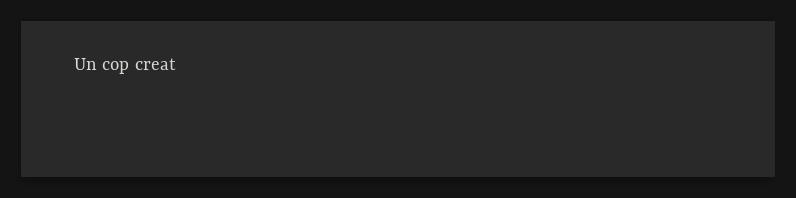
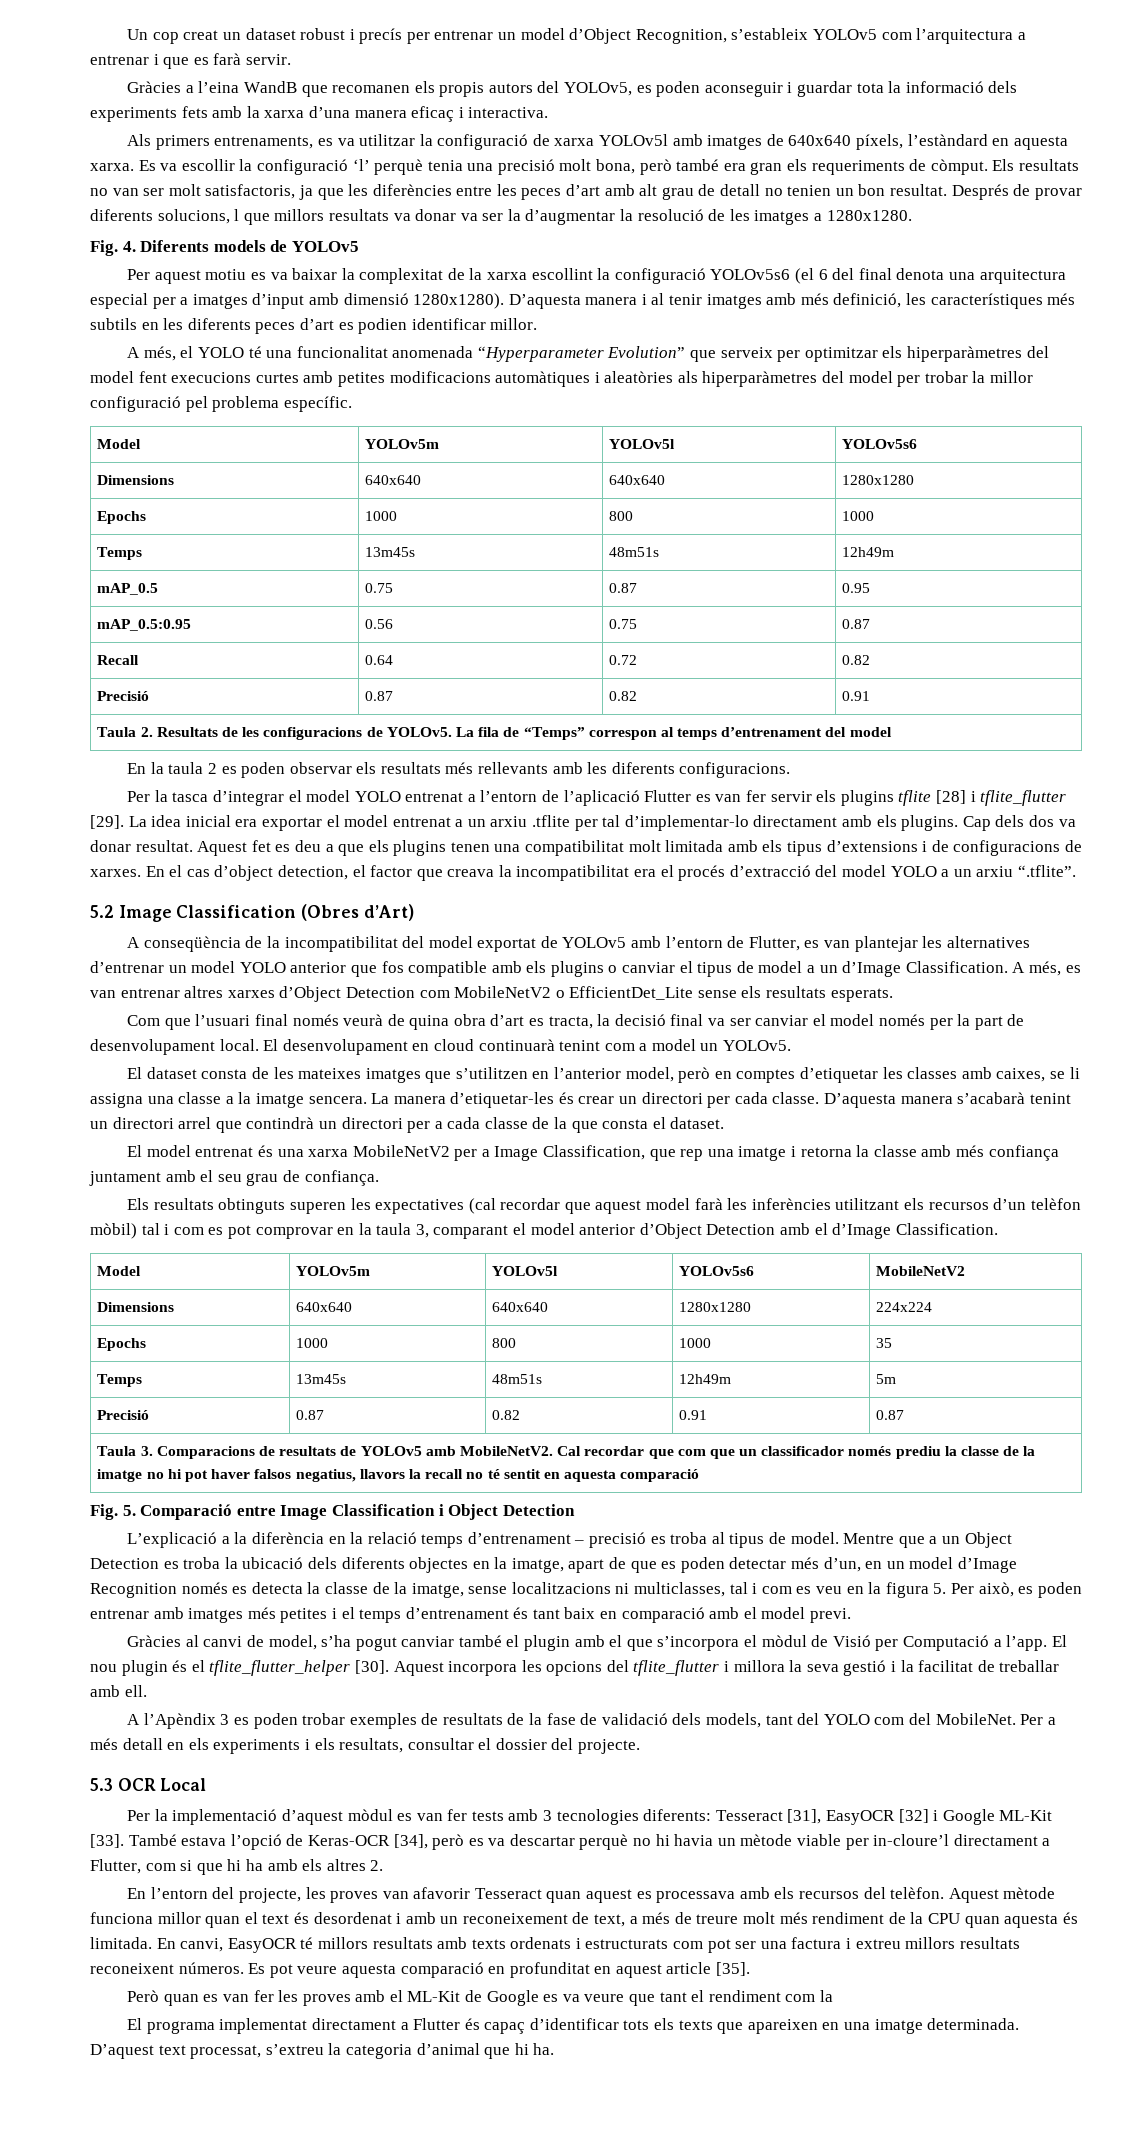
- Un cop creat
+ Un cop creat un dataset robust i precís per entrenar un model d’Object Recognition, s’estableix YOLOv5 com l’arquitectura a entrenar i que es farà servir.
+ Gràcies a l’eina WandB que recomanen els propis autors del YOLOv5, es poden aconseguir i guardar tota la informació dels experiments fets amb la xarxa d’una manera eficaç i interactiva.
+ Als primers entrenaments, es va utilitzar la configuració de xarxa YOLOv5l amb imatges de 640x640 píxels, l’estàndard en aquesta xarxa. Es va escollir la configuració ‘l’ perquè tenia una precisió molt bona, però també era gran els requeriments de còmput. Els resultats no van ser molt satisfactoris, ja que les diferències entre les peces d’art amb alt grau de detall no tenien un bon resultat. Després de provar diferents solucions, l que millors resultats va donar va ser la d’augmentar la resolució de les imatges a 1280x1280.
+ Fig. 4. Diferents models de YOLOv5
+ Per aquest motiu es va baixar la complexitat de la xarxa escollint la configuració YOLOv5s6 (el 6 del final denota una arquitectura especial per a imatges d’input amb dimensió 1280x1280). D’aquesta manera i al tenir imatges amb més definició, les característiques més subtils en les diferents peces d’art es podien identificar millor.
+ A més, el YOLO té una funcionalitat anomenada “Hyperparameter Evolution” que serveix per optimitzar els hiperparàmetres del model fent execucions curtes amb petites modificacions automàtiques i aleatòries als hiperparàmetres del model per trobar la millor configuració pel problema específic.
+ Model | YOLOv5m | YOLOv5l | YOLOv5s6
+ Dimensions | 640x640 | 640x640 | 1280x1280
+ Epochs | 1000 | 800 | 1000
+ Temps | 13m45s | 48m51s | 12h49m
+ mAP_0.5 | 0.75 | 0.87 | 0.95
+ mAP_0.5:0.95 | 0.56 | 0.75 | 0.87
+ Recall | 0.64 | 0.72 | 0.82
+ Precisió | 0.87 | 0.82 | 0.91
+ Taula 2. Resultats de les configuracions de YOLOv5. La fila de “Temps” correspon al temps d’entrenament del model
+ En la taula 2 es poden observar els resultats més rellevants amb les diferents configuracions.
+ Per la tasca d’integrar el model YOLO entrenat a l’entorn de l’aplicació Flutter es van fer servir els plugins tflite [28] i tflite_flutter [29]. La idea inicial era exportar el model entrenat a un arxiu .tflite per tal d’implementar-lo directament amb els plugins. Cap dels dos va donar resultat. Aquest fet es deu a que els plugins tenen una compatibilitat molt limitada amb els tipus d’extensions i de configuracions de xarxes. En el cas d’object detection, el factor que creava la incompatibilitat era el procés d’extracció del model YOLO a un arxiu “.tflite”.
+ 5.2 Image Classification (Obres d’Art)
+ A conseqüència de la incompatibilitat del model exportat de YOLOv5 amb l’entorn de Flutter, es van plantejar les alternatives d’entrenar un model YOLO anterior que fos compatible amb els plugins o canviar el tipus de model a un d’Image Classification. A més, es van entrenar altres xarxes d’Object Detection com MobileNetV2 o EfficientDet_Lite sense els resultats esperats.
+ Com que l’usuari final només veurà de quina obra d’art es tracta, la decisió final va ser canviar el model només per la part de desenvolupament local. El desenvolupament en cloud continuarà tenint com a model un YOLOv5.
+ El dataset consta de les mateixes imatges que s’utilitzen en l’anterior model, però en comptes d’etiquetar les classes amb caixes, se li assigna una classe a la imatge sencera. La manera d’etiquetar-les és crear un directori per cada classe. D’aquesta manera s’acabarà tenint un directori arrel que contindrà un directori per a cada classe de la que consta el dataset.
+ El model entrenat és una xarxa MobileNetV2 per a Image Classification, que rep una imatge i retorna la classe amb més confiança juntament amb el seu grau de confiança.
+ Els resultats obtinguts superen les expectatives (cal recordar que aquest model farà les inferències utilitzant els recursos d’un telèfon mòbil) tal i com es pot comprovar en la taula 3, comparant el model anterior d’Object Detection amb el d’Image Classification.
+ Model | YOLOv5m | YOLOv5l | YOLOv5s6 | MobileNetV2
+ Dimensions | 640x640 | 640x640 | 1280x1280 | 224x224
+ Epochs | 1000 | 800 | 1000 | 35
+ Temps | 13m45s | 48m51s | 12h49m | 5m
+ Precisió | 0.87 | 0.82 | 0.91 | 0.87
+ Taula 3. Comparacions de resultats de YOLOv5 amb MobileNetV2. Cal recordar que com que un classificador només prediu la classe de la imatge no hi pot haver falsos negatius, llavors la recall no té sentit en aquesta comparació
+ Fig. 5. Comparació entre Image Classification i Object Detection
+ L’explicació a la diferència en la relació temps d’entrenament – precisió es troba al tipus de model. Mentre que a un Object Detection es troba la ubicació dels diferents objectes en la imatge, apart de que es poden detectar més d’un, en un model d’Image Recognition només es detecta la classe de la imatge, sense localitzacions ni multiclasses, tal i com es veu en la figura 5. Per això, es poden entrenar amb imatges més petites i el temps d’entrenament és tant baix en comparació amb el model previ.
+ Gràcies al canvi de model, s’ha pogut canviar també el plugin amb el que s’incorpora el mòdul de Visió per Computació a l’app. El nou plugin és el tflite_flutter_helper [30]. Aquest incorpora les opcions del tflite_flutter i millora la seva gestió i la facilitat de treballar amb ell.
+ A l’Apèndix 3 es poden trobar exemples de resultats de la fase de validació dels models, tant del YOLO com del MobileNet. Per a més detall en els experiments i els resultats, consultar el dossier del projecte.
+ 5.3 OCR Local
+ Per la implementació d’aquest mòdul es van fer tests amb 3 tecnologies diferents: Tesseract [31], EasyOCR [32] i Google ML-Kit [33]. També estava l’opció de Keras-OCR [34], però es va descartar perquè no hi havia un mètode viable per in-cloure’l directament a Flutter, com si que hi ha amb els altres 2.
+ En l’entorn del projecte, les proves van afavorir Tesseract quan aquest es processava amb els recursos del telèfon. Aquest mètode funciona millor quan el text és desordenat i amb un reconeixement de text, a més de treure molt més rendiment de la CPU quan aquesta és limitada. En canvi, EasyOCR té millors resultats amb texts ordenats i estructurats com pot ser una factura i extreu millors resultats reconeixent números. Es pot veure aquesta comparació en profunditat en aquest article [35].
+ Però quan es van fer les proves amb el ML-Kit de Google es va veure que tant el rendiment com la
+ El programa implementat directament a Flutter és capaç d’identificar tots els texts que apareixen en una imatge determinada. D’aquest text processat, s’extreu la categoria d’animal que hi ha.

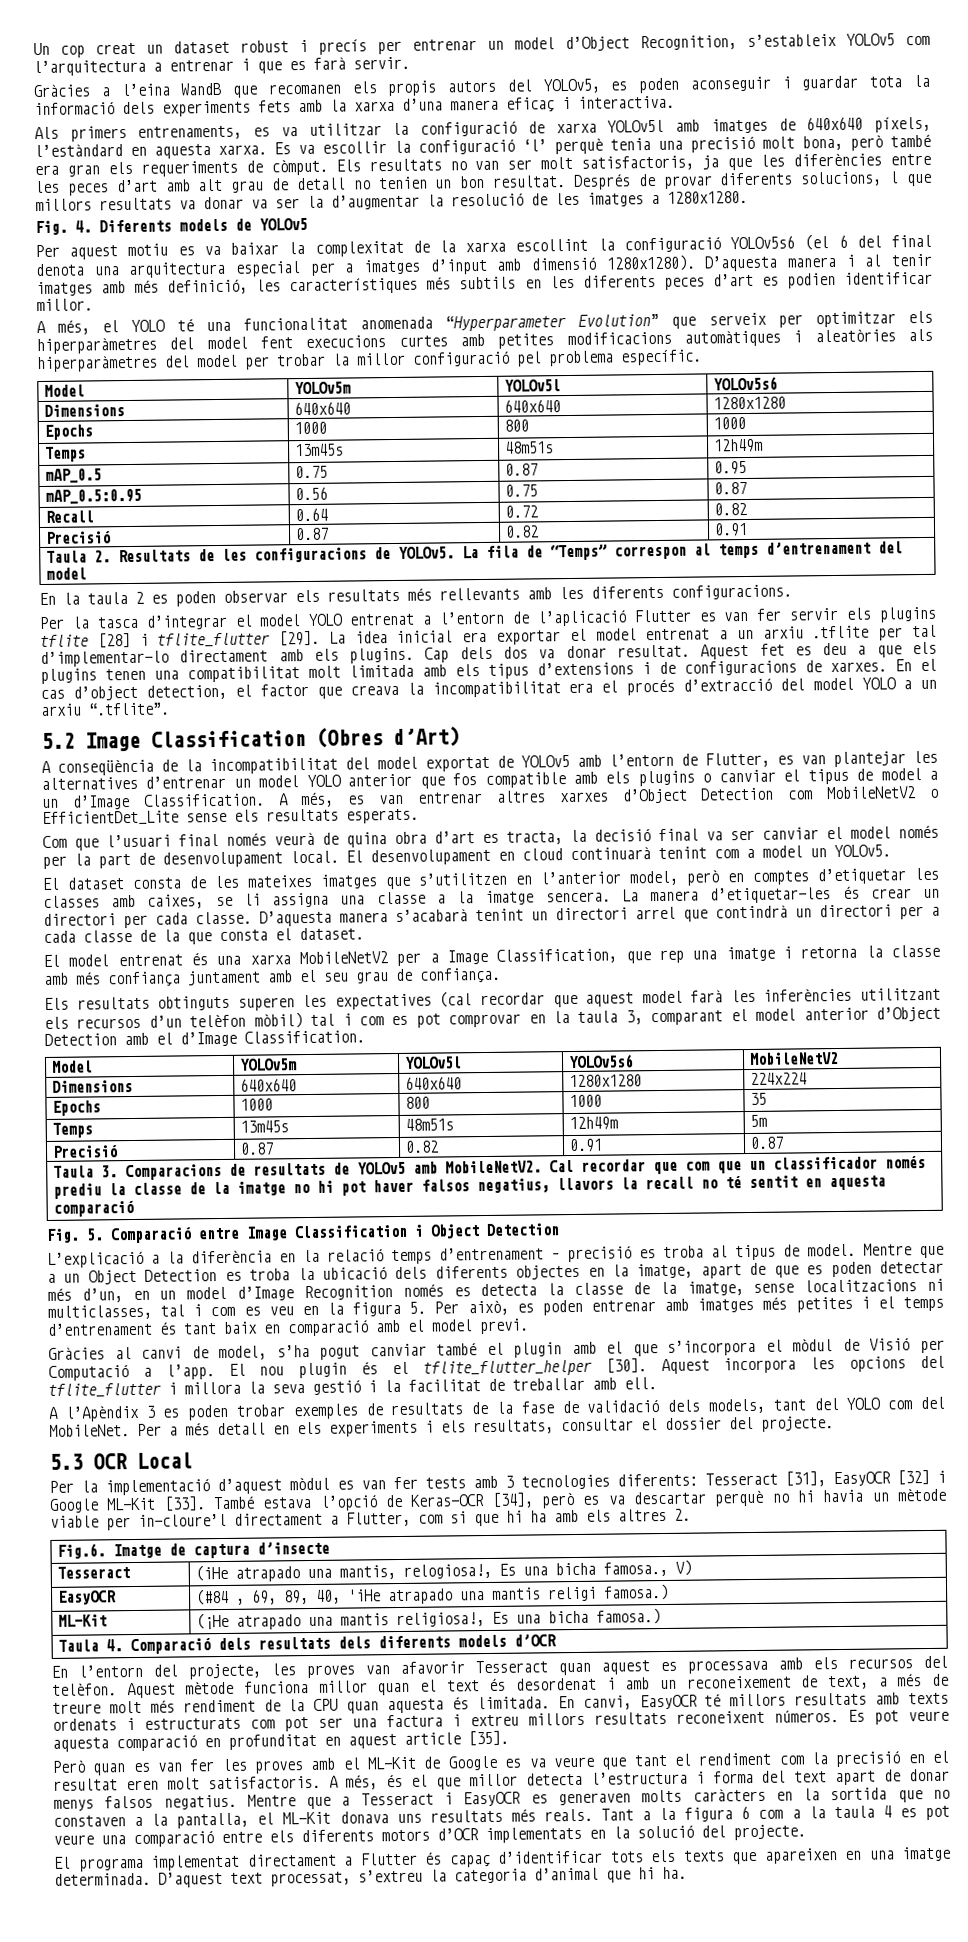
+ Fig.6. Imatge de captura d’insecte
+ Tesseract | (iHe atrapado una mantis, relogiosa!, Es una bicha famosa., V)
+ EasyOCR | (#84 , 69, 89, 40, 'iHe atrapado una mantis religi famosa.)
+ ML-Kit | (¡He atrapado una mantis religiosa!, Es una bicha famosa.)
+ Taula 4. Comparació dels resultats dels diferents models d’OCR
- Però quan es van fer les proves amb el ML-Kit de Google es va veure que tant el rendiment com la
+ Però quan es van fer les proves amb el ML-Kit de Google es va veure que tant el rendiment com la precisió en el resultat eren molt satisfactoris. A més, és el que millor detecta l’estructura i forma del text apart de donar menys falsos negatius. Mentre que a Tesseract i EasyOCR es generaven molts caràcters en la sortida que no constaven a la pantalla, el ML-Kit donava uns resultats més reals. Tant a la figura 6 com a la taula 4 es pot veure una comparació entre els diferents motors d’OCR implementats en la solució del projecte.

